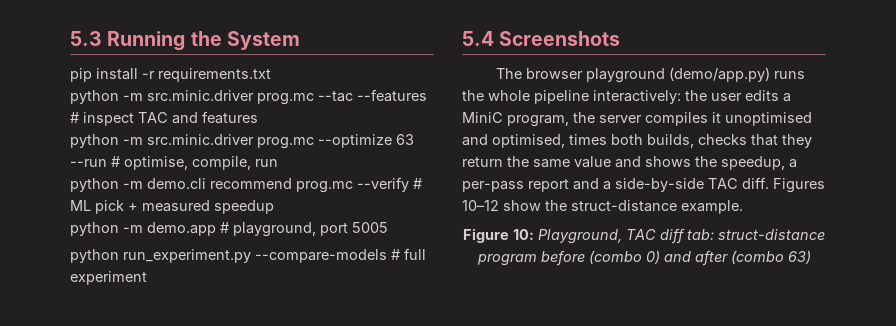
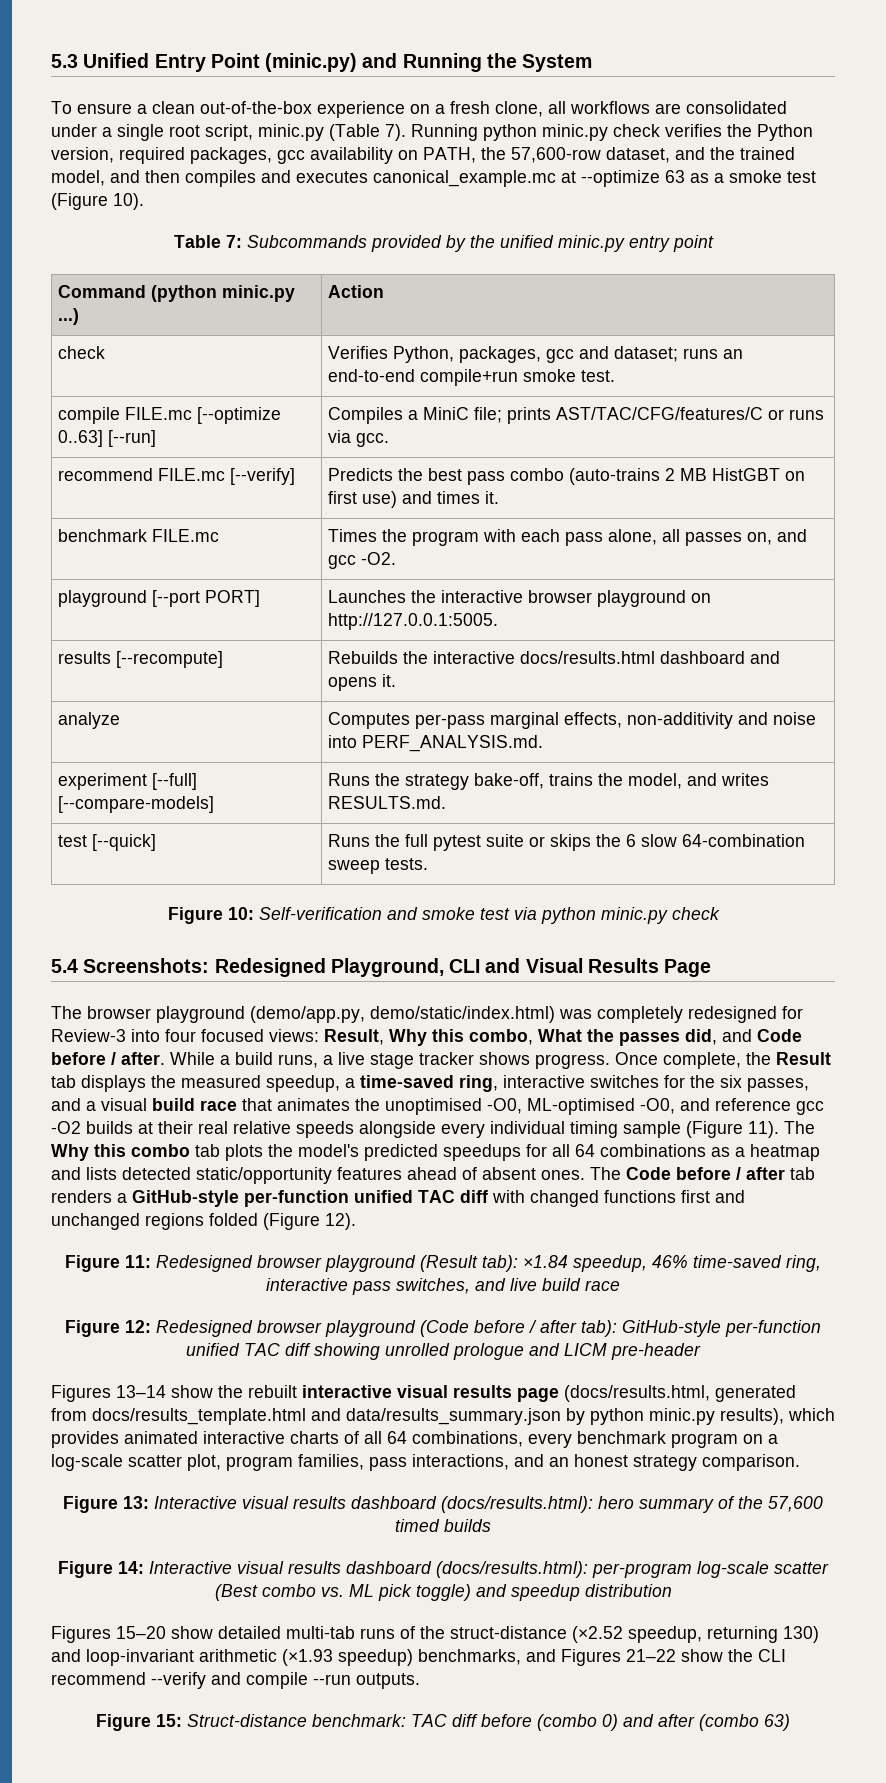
- 5.3 Running the System
- pip install -r requirements.txt
- python -m src.minic.driver prog.mc --tac --features # inspect TAC and features
- python -m src.minic.driver prog.mc --optimize 63 --run # optimise, compile, run
- python -m demo.cli recommend prog.mc --verify # ML pick + measured speedup
- python -m demo.app # playground, port 5005
- python run_experiment.py --compare-models # full experiment
- 5.4 Screenshots
- The browser playground (demo/app.py) runs the whole pipeline interactively: the user edits a MiniC program, the server compiles it unoptimised and optimised, times both builds, checks that they return the same value and shows the speedup, a per-pass report and a side-by-side TAC diff. Figures 10–12 show the struct-distance example.
- Figure 10: Playground, TAC diff tab: struct-distance program before (combo 0) and after (combo 63)
+ 5.3 Unified Entry Point (minic.py) and Running the System
+ To ensure a clean out-of-the-box experience on a fresh clone, all workflows are consolidated under a single root script, minic.py (Table 7). Running python minic.py check verifies the Python version, required packages, gcc availability on PATH, the 57,600-row dataset, and the trained model, and then compiles and executes canonical_example.mc at --optimize 63 as a smoke test (Figure 10).
+ Table 7: Subcommands provided by the unified minic.py entry point
+ Command (python minic.py ...) | Action
+ check | Verifies Python, packages, gcc and dataset; runs an end-to-end compile+run smoke test.
+ compile FILE.mc [--optimize 0..63] [--run] | Compiles a MiniC file; prints AST/TAC/CFG/features/C or runs via gcc.
+ recommend FILE.mc [--verify] | Predicts the best pass combo (auto-trains 2 MB HistGBT on first use) and times it.
+ benchmark FILE.mc | Times the program with each pass alone, all passes on, and gcc -O2.
+ playground [--port PORT] | Launches the interactive browser playground on http://127.0.0.1:5005.
+ results [--recompute] | Rebuilds the interactive docs/results.html dashboard and opens it.
+ analyze | Computes per-pass marginal effects, non-additivity and noise into PERF_ANALYSIS.md.
+ experiment [--full] [--compare-models] | Runs the strategy bake-off, trains the model, and writes RESULTS.md.
+ test [--quick] | Runs the full pytest suite or skips the 6 slow 64-combination sweep tests.
+ Figure 10: Self-verification and smoke test via python minic.py check
+ 5.4 Screenshots: Redesigned Playground, CLI and Visual Results Page
+ The browser playground (demo/app.py, demo/static/index.html) was completely redesigned for Review-3 into four focused views: Result, Why this combo, What the passes did, and Code before / after. While a build runs, a live stage tracker shows progress. Once complete, the Result tab displays the measured speedup, a time-saved ring, interactive switches for the six passes, and a visual build race that animates the unoptimised -O0, ML-optimised -O0, and reference gcc -O2 builds at their real relative speeds alongside every individual timing sample (Figure 11). The Why this combo tab plots the model's predicted speedups for all 64 combinations as a heatmap and lists detected static/opportunity features ahead of absent ones. The Code before / after tab renders a GitHub-style per-function unified TAC diff with changed functions first and unchanged regions folded (Figure 12).
+ Figure 11: Redesigned browser playground (Result tab): ×1.84 speedup, 46% time-saved ring, interactive pass switches, and live build race
+ Figure 12: Redesigned browser playground (Code before / after tab): GitHub-style per-function unified TAC diff showing unrolled prologue and LICM pre-header
+ Figures 13–14 show the rebuilt interactive visual results page (docs/results.html, generated from docs/results_template.html and data/results_summary.json by python minic.py results), which provides animated interactive charts of all 64 combinations, every benchmark program on a log-scale scatter plot, program families, pass interactions, and an honest strategy comparison.
+ Figure 13: Interactive visual results dashboard (docs/results.html): hero summary of the 57,600 timed builds
+ Figure 14: Interactive visual results dashboard (docs/results.html): per-program log-scale scatter (Best combo vs. ML pick toggle) and speedup distribution
+ Figures 15–20 show detailed multi-tab runs of the struct-distance (×2.52 speedup, returning 130) and loop-invariant arithmetic (×1.93 speedup) benchmarks, and Figures 21–22 show the CLI recommend --verify and compile --run outputs.
+ Figure 15: Struct-distance benchmark: TAC diff before (combo 0) and after (combo 63)

